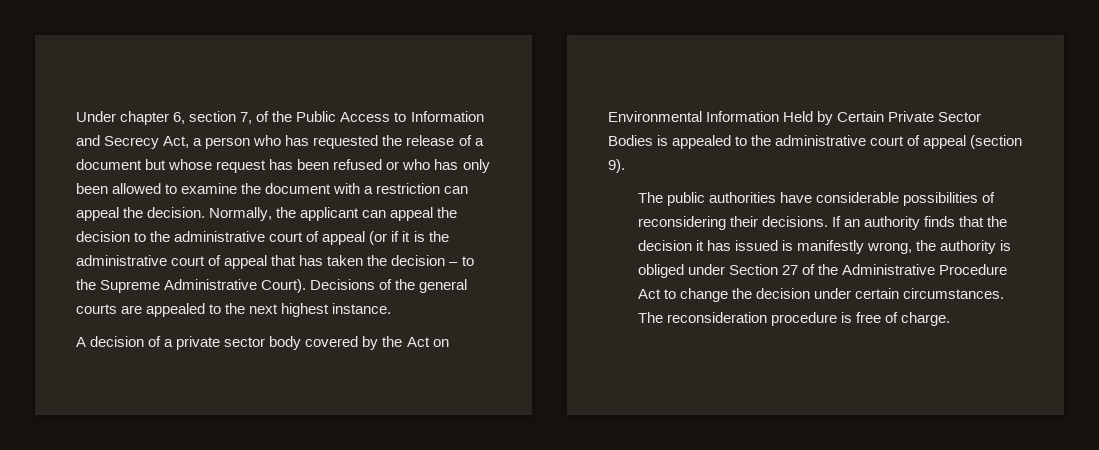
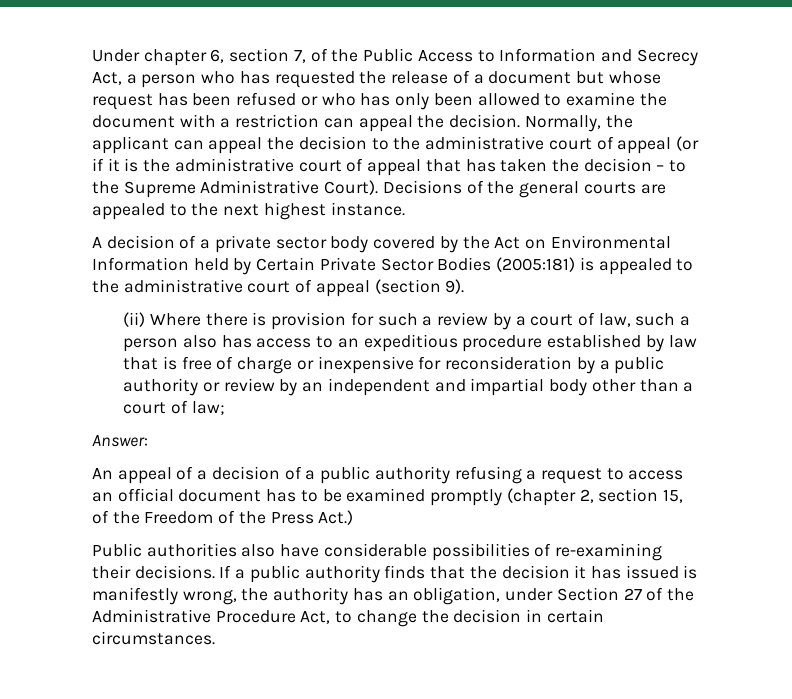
- A decision of a private sector body covered by the Act on Environmental Information Held by Certain Private Sector Bodies is appealed to the administrative court of appeal (section 9).
+ A decision of a private sector body covered by the Act on Environmental Information held by Certain Private Sector Bodies (2005:181) is appealed to the administrative court of appeal (section 9).
- The public authorities have considerable possibilities of reconsidering their decisions.
+ (ii) Where there is provision for such a review by a court of law, such a person also has access to an expeditious procedure established by law that is free of charge or inexpensive for reconsideration by a public authority or review by an independent and impartial body other than a court of law;
+ Answer:
+ An appeal of a decision of a public authority refusing a request to access an official document has to be examined promptly (chapter 2, section 15, of the Freedom of the Press Act.)
+ Public authorities also have considerable possibilities of re-examining their decisions.
- If an authority finds that the decision it has issued is manifestly wrong, the authority is obliged under Section 27 of the Administrative Procedure Act to change the decision under certain circumstances. The reconsideration procedure is free of charge.
+ If a public authority finds that the decision it has issued is manifestly wrong, the authority has an obligation, under Section 27 of the Administrative Procedure Act, to change the decision in certain circumstances.

